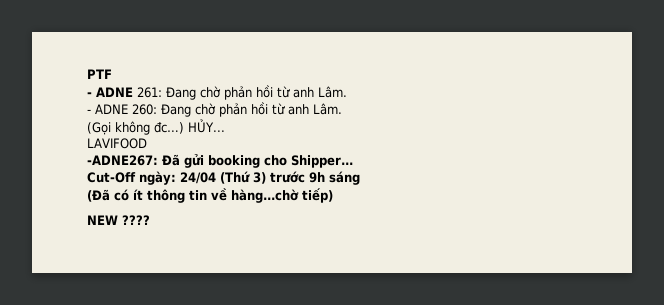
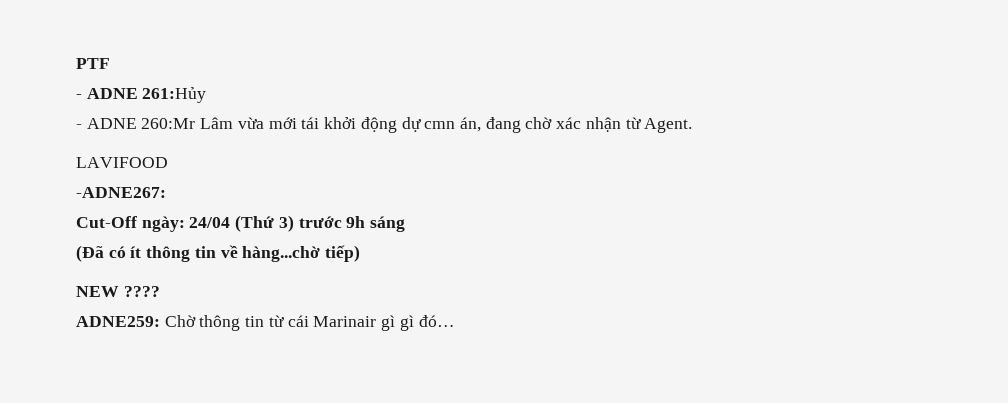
- - ADNE 261: Đang chờ phản hồi từ anh Lâm.
- - ADNE 260: Đang chờ phản hồi từ anh Lâm.
- (Gọi không đc…) HỦY...
+ - ADNE 261:Hủy
+ - ADNE 260:Mr Lâm vừa mới tái khởi động dự cmn án, đang chờ xác nhận từ Agent.
  LAVIFOOD
- -ADNE267: Đã gửi booking cho Shipper...
+ -ADNE267:
+ ADNE259: Chờ thông tin từ cái Marinair gì gì đó…

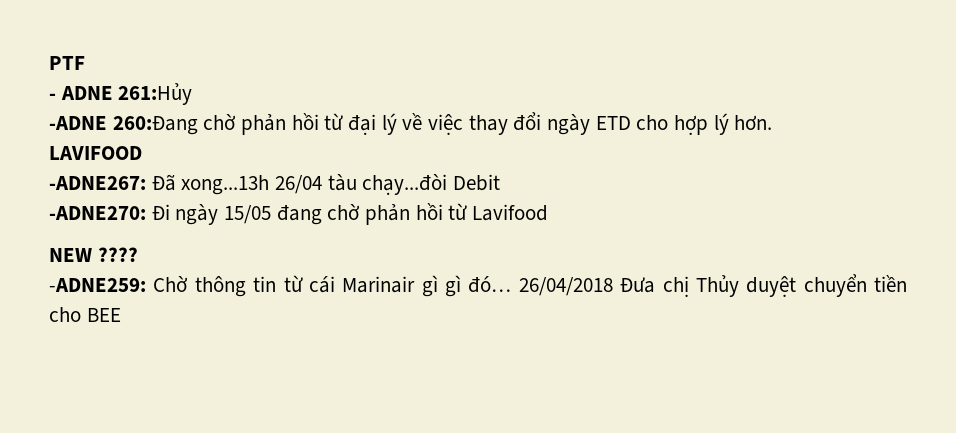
- - ADNE 260:Mr Lâm vừa mới tái khởi động dự cmn án, đang chờ xác nhận từ Agent.
+ -ADNE 260:Đang chờ phản hồi từ đại lý về việc thay đổi ngày ETD cho hợp lý hơn.
  LAVIFOOD
- -ADNE267:
- Cut-Off ngày: 24/04 (Thứ 3) trước 9h sáng
- (Đã có ít thông tin về hàng...chờ tiếp)
+ -ADNE267: Đã xong...13h 26/04 tàu chạy...đòi Debit
+ -ADNE270: Đi ngày 15/05 đang chờ phản hồi từ Lavifood
- ADNE259: Chờ thông tin từ cái Marinair gì gì đó…
+ -ADNE259: Chờ thông tin từ cái Marinair gì gì đó…
+ 26/04/2018 Đưa chị Thủy duyệt chuyển tiền cho BEE

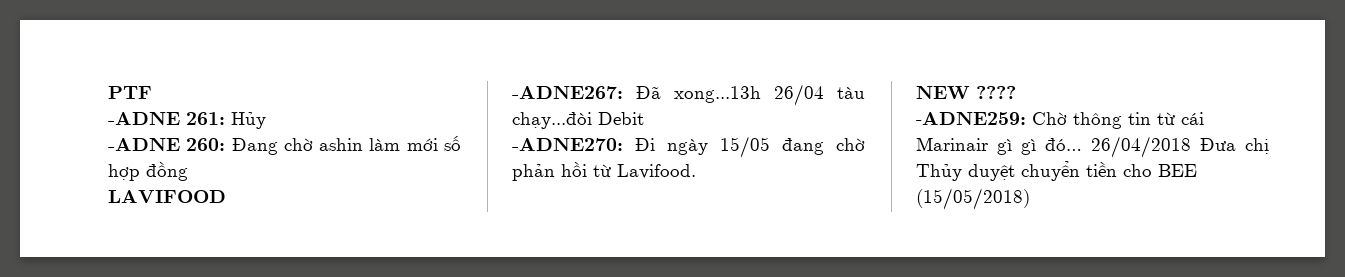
- - ADNE 261:Hủy
- -ADNE 260:Đang chờ phản hồi từ đại lý về việc thay đổi ngày ETD cho hợp lý hơn.
+ -ADNE 261: Hủy
+ -ADNE 260: Đang chờ ashin làm mới số hợp đồng
- -ADNE270: Đi ngày 15/05 đang chờ phản hồi từ Lavifood
+ -ADNE270: Đi ngày 15/05 đang chờ phản hồi từ Lavifood.
- 26/04/2018 Đưa chị Thủy duyệt chuyển tiền cho BEE
+ 26/04/2018 Đưa chị Thủy duyệt chuyển tiền cho BEE (15/05/2018)

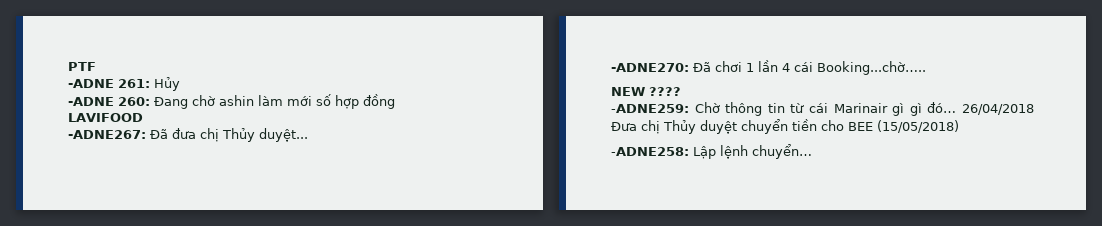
- -ADNE267: Đã xong...13h 26/04 tàu chạy...đòi Debit
- -ADNE270: Đi ngày 15/05 đang chờ phản hồi từ Lavifood.
+ -ADNE267: Đã đưa chị Thủy duyệt...
+ -ADNE270: Đã chơi 1 lần 4 cái Booking...chờ…..
+ -ADNE258: Lập lệnh chuyển…

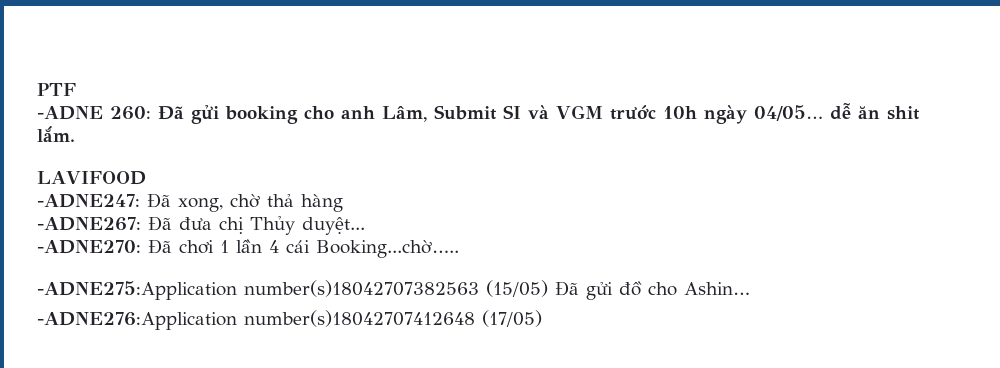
- -ADNE 261: Hủy
- -ADNE 260: Đang chờ ashin làm mới số hợp đồng
+ -ADNE 260: Đã gửi booking cho anh Lâm, Submit SI và VGM trước 10h ngày 04/05… dễ ăn shit lắm.
  LAVIFOOD
+ -ADNE247: Đã xong, chờ thả hàng
- NEW ????
- -ADNE259: Chờ thông tin từ cái Marinair gì gì đó… 26/04/2018 Đưa chị Thủy duyệt chuyển tiền cho BEE (15/05/2018)
- -ADNE258: Lập lệnh chuyển…
+ -ADNE275:Application number(s)18042707382563 (15/05) Đã gửi đồ cho Ashin…
+ -ADNE276:Application number(s)18042707412648 (17/05)

